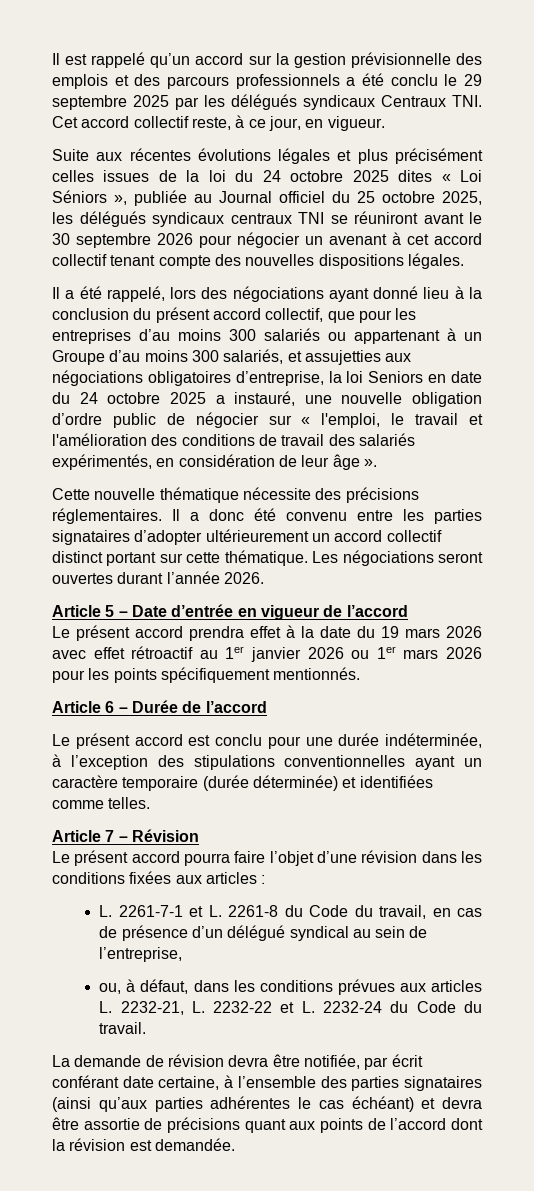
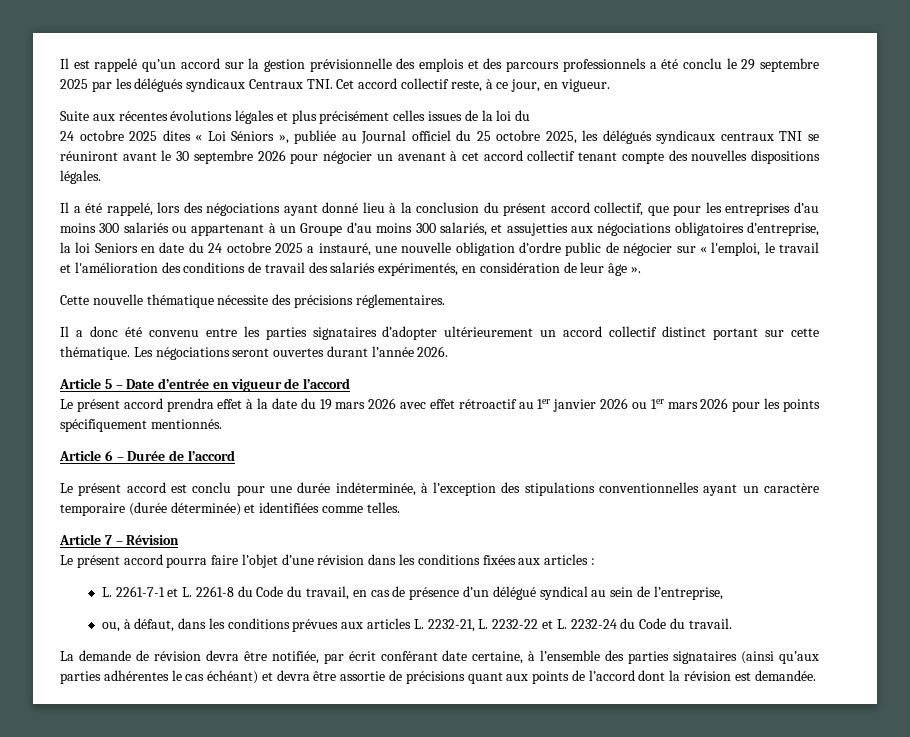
- Suite aux récentes évolutions légales et plus précisément celles issues de la loi du 24 octobre 2025 dites « Loi Séniors », publiée au Journal officiel du 25 octobre 2025, les délégués syndicaux centraux TNI se réuniront avant le 30 septembre 2026 pour négocier un avenant à cet accord collectif tenant compte des nouvelles dispositions légales.
+ Suite aux récentes évolutions légales et plus précisément celles issues de la loi du
+ 24 octobre 2025 dites « Loi Séniors », publiée au Journal officiel du 25 octobre 2025, les délégués syndicaux centraux TNI se réuniront avant le 30 septembre 2026 pour négocier un avenant à cet accord collectif tenant compte des nouvelles dispositions légales.
- Cette nouvelle thématique nécessite des précisions réglementaires. Il a donc été convenu entre les parties signataires d’adopter ultérieurement un accord collectif distinct portant sur cette thématique.
+ Cette nouvelle thématique nécessite des précisions réglementaires.
+ Il a donc été convenu entre les parties signataires d’adopter ultérieurement un accord collectif distinct portant sur cette thématique.

